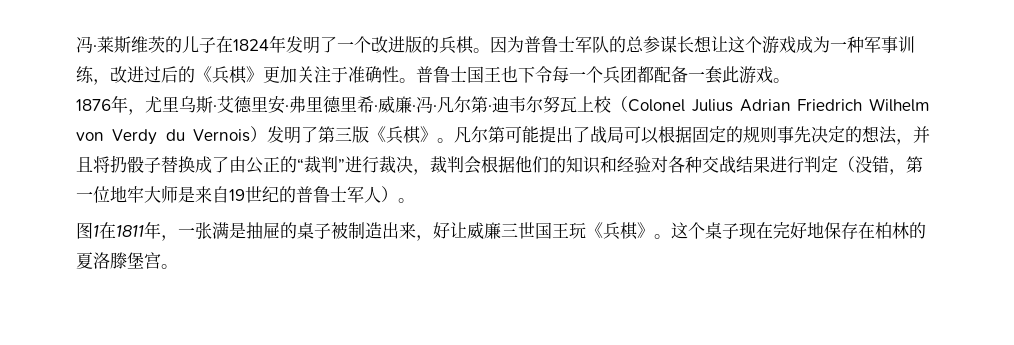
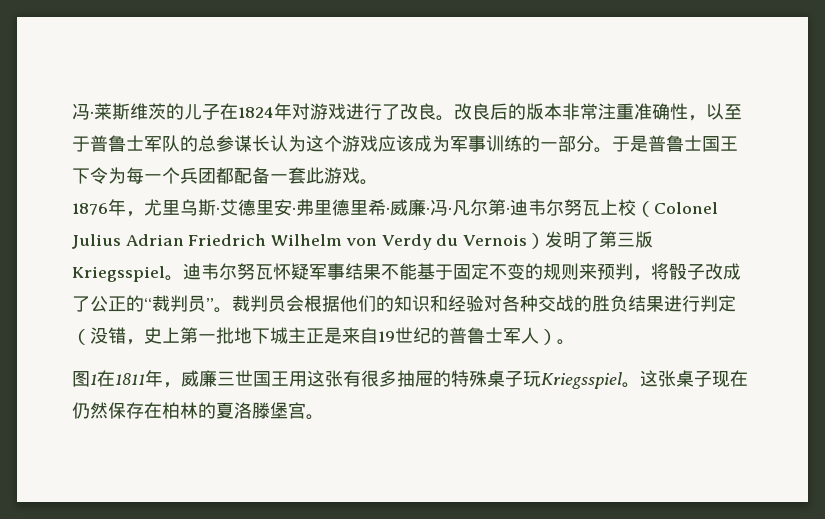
- 冯·莱斯维茨的儿子在1824年发明了一个改进版的兵棋。因为普鲁士军队的总参谋长想让这个游戏成为一种军事训练，改进过后的《兵棋》更加关注于准确性。普鲁士国王也下令每一个兵团都配备一套此游戏。
+ 冯·莱斯维茨的儿子在1824年对游戏进行了改良。改良后的版本非常注重准确性，以至于普鲁士军队的总参谋长认为这个游戏应该成为军事训练的一部分。于是普鲁士国王下令为每一个兵团都配备一套此游戏。
- 1876年，尤里乌斯·艾德里安·弗里德里希·威廉·冯·凡尔第·迪韦尔努瓦上校（Colonel Julius Adrian Friedrich Wilhelm von Verdy du Vernois）发明了第三版《兵棋》。凡尔第可能提出了战局可以根据固定的规则事先决定的想法，并且将扔骰子替换成了由公正的“裁判”进行裁决，裁判会根据他们的知识和经验对各种交战结果进行判定（没错，第一位地牢大师是来自19世纪的普鲁士军人）。
+ 1876年，尤里乌斯·艾德里安·弗里德里希·威廉·冯·凡尔第·迪韦尔努瓦上校（Colonel Julius Adrian Friedrich Wilhelm von Verdy du Vernois）发明了第三版Kriegsspiel。迪韦尔努瓦怀疑军事结果不能基于固定不变的规则来预判，将骰子改成了公正的“裁判员”。裁判员会根据他们的知识和经验对各种交战的胜负结果进行判定（没错，史上第一批地下城主正是来自19世纪的普鲁士军人）。
- 图1在1811年，一张满是抽屉的桌子被制造出来，好让威廉三世国王玩《兵棋》。这个桌子现在完好地保存在柏林的夏洛滕堡宫。
+ 图1在1811年，威廉三世国王用这张有很多抽屉的特殊桌子玩Kriegsspiel。这张桌子现在仍然保存在柏林的夏洛滕堡宫。

